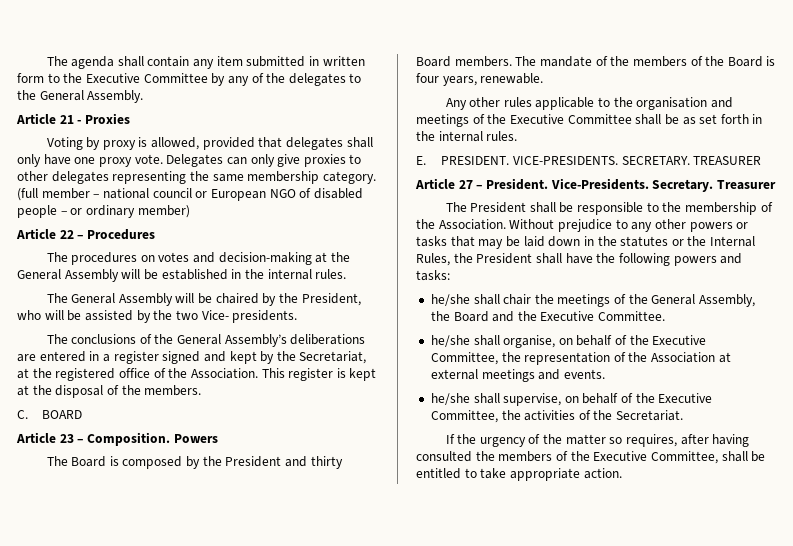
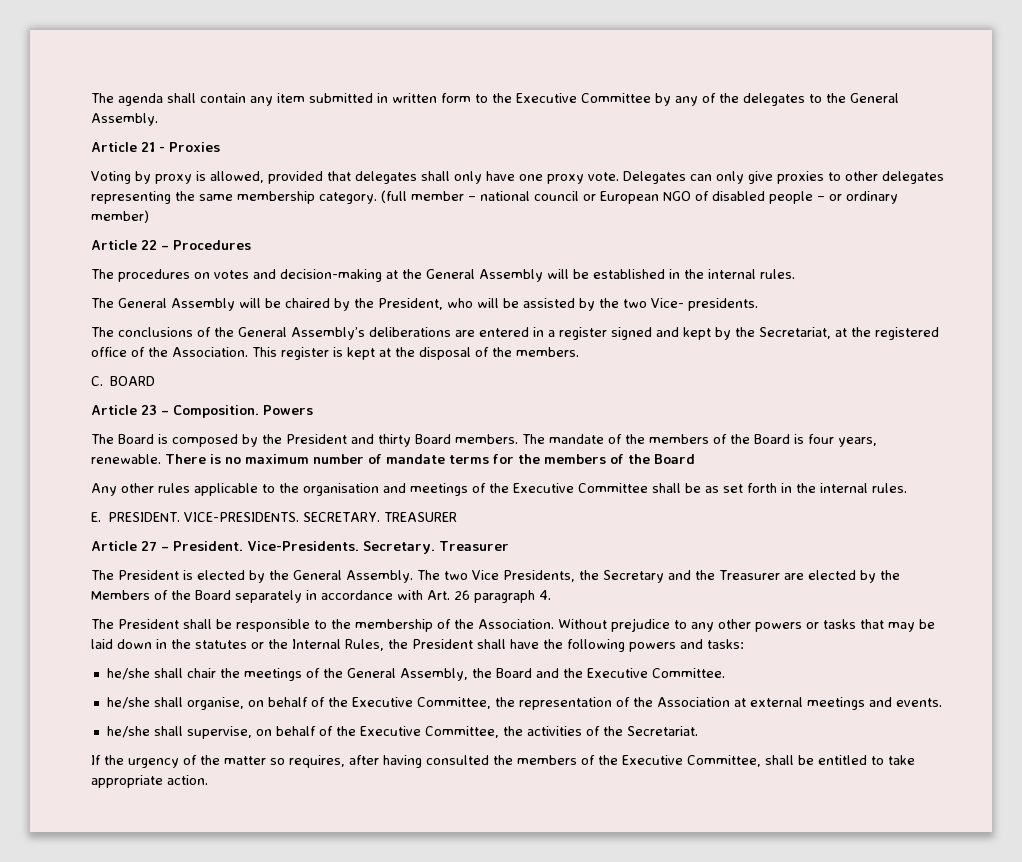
+ There is no maximum number of mandate terms for the members of the Board
+ The President is elected by the General Assembly. The two Vice Presidents, the Secretary and the Treasurer are elected by the Members of the Board separately in accordance with Art. 26 paragraph 4.

